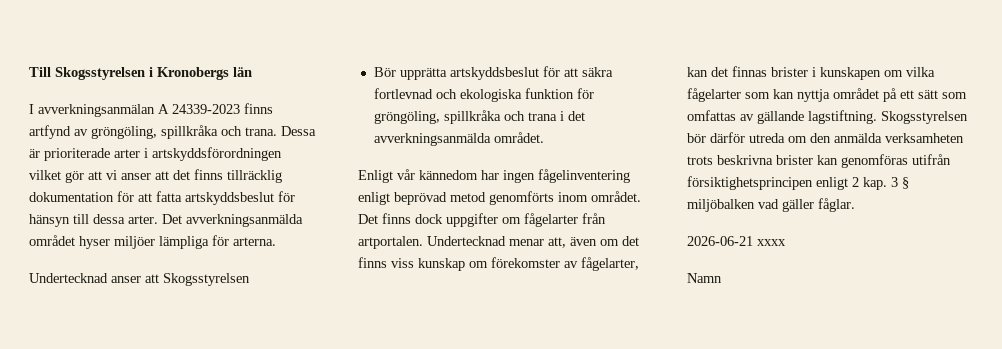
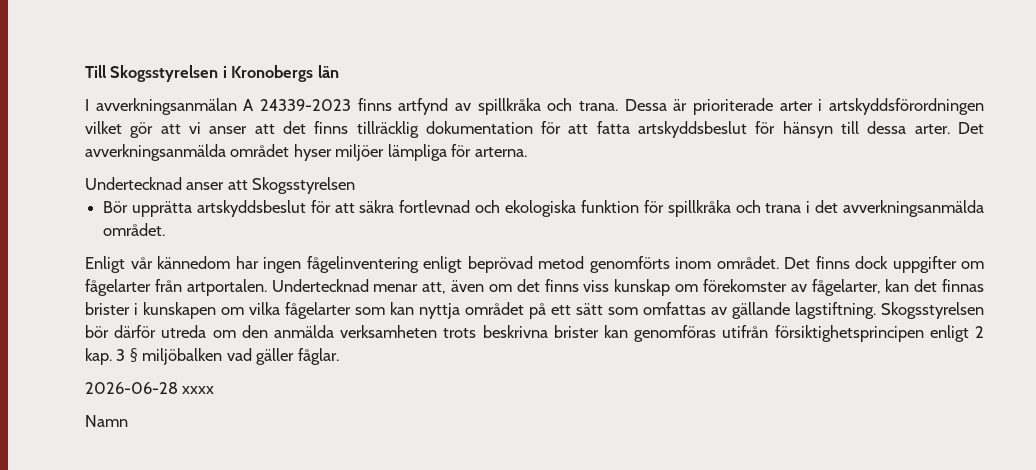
- I avverkningsanmälan A 24339-2023 finns artfynd av gröngöling, spillkråka och trana.
+ I avverkningsanmälan A 24339-2023 finns artfynd av spillkråka och trana.
- Bör upprätta artskyddsbeslut för att säkra fortlevnad och ekologiska funktion för gröngöling, spillkråka och trana i det avverkningsanmälda området.
+ Bör upprätta artskyddsbeslut för att säkra fortlevnad och ekologiska funktion för spillkråka och trana i det avverkningsanmälda området.
- 2026-06-21 xxxx
+ 2026-06-28 xxxx

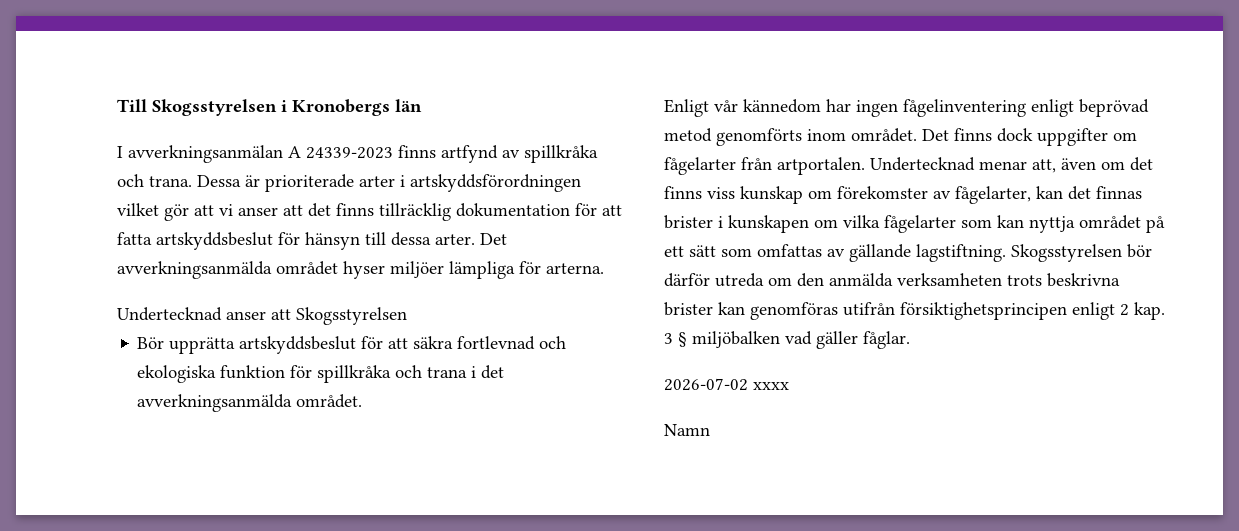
- 2026-06-28 xxxx
+ 2026-07-02 xxxx

